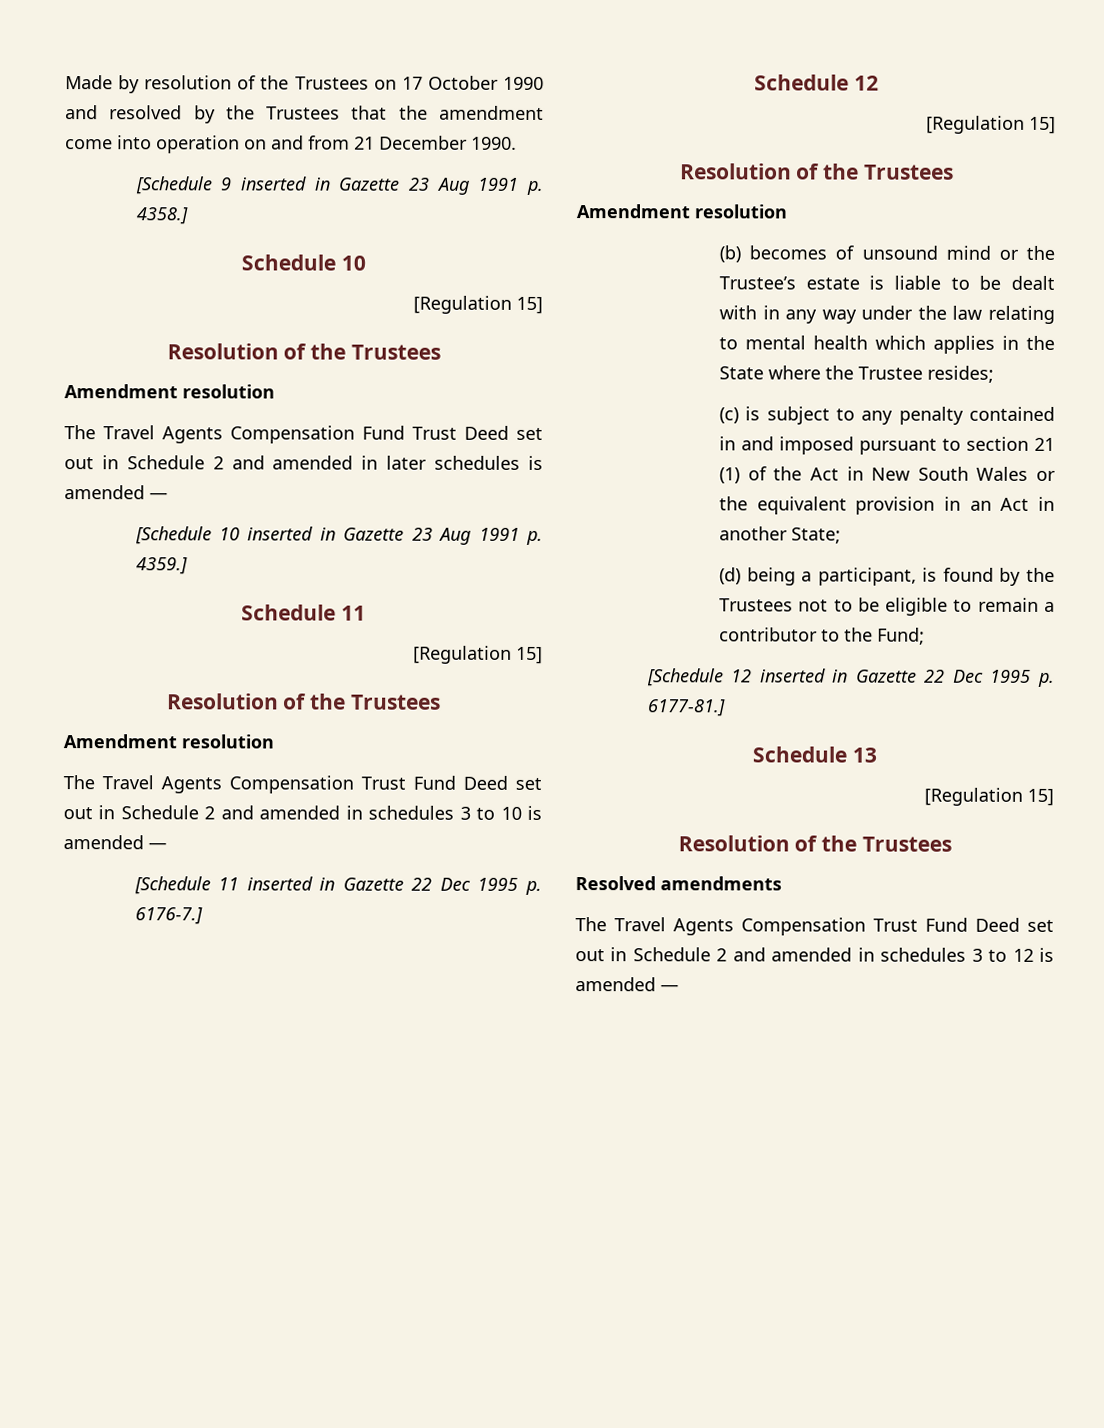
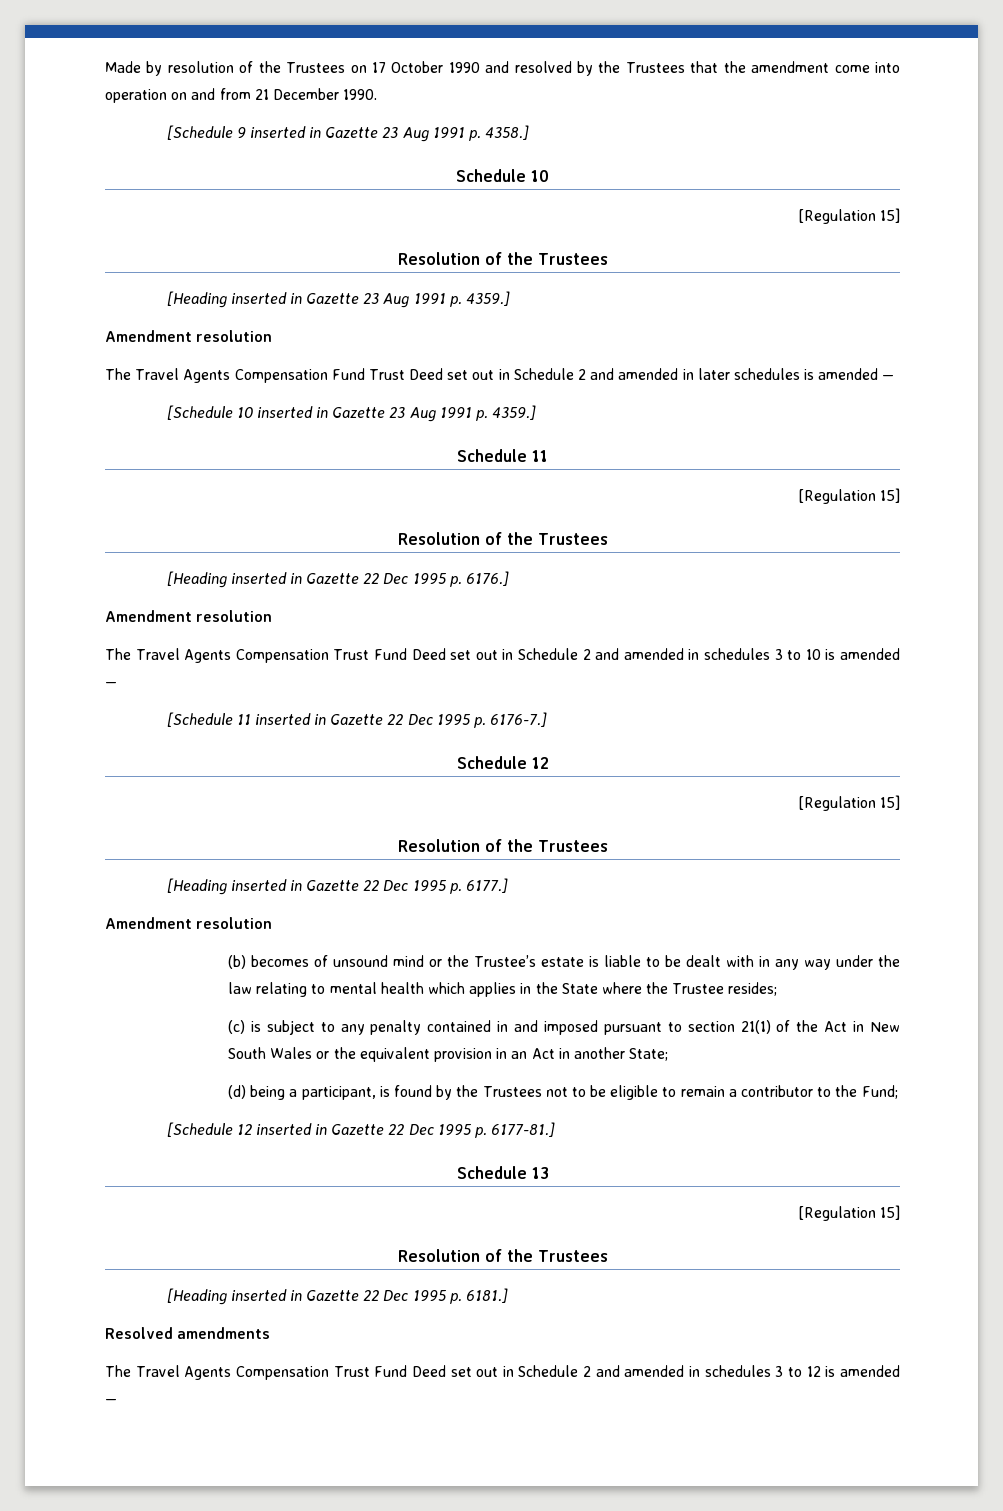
+ [Heading inserted in Gazette 23 Aug 1991 p. 4359.]
+ [Heading inserted in Gazette 22 Dec 1995 p. 6176.]
+ [Heading inserted in Gazette 22 Dec 1995 p. 6177.]
- (c) is subject to any penalty contained in and imposed pursuant to section 21 (1) of the Act in New South Wales or the equivalent provision in an Act in another State;
+ (c) is subject to any penalty contained in and imposed pursuant to section 21(1) of the Act in New South Wales or the equivalent provision in an Act in another State;
+ [Heading inserted in Gazette 22 Dec 1995 p. 6181.]

